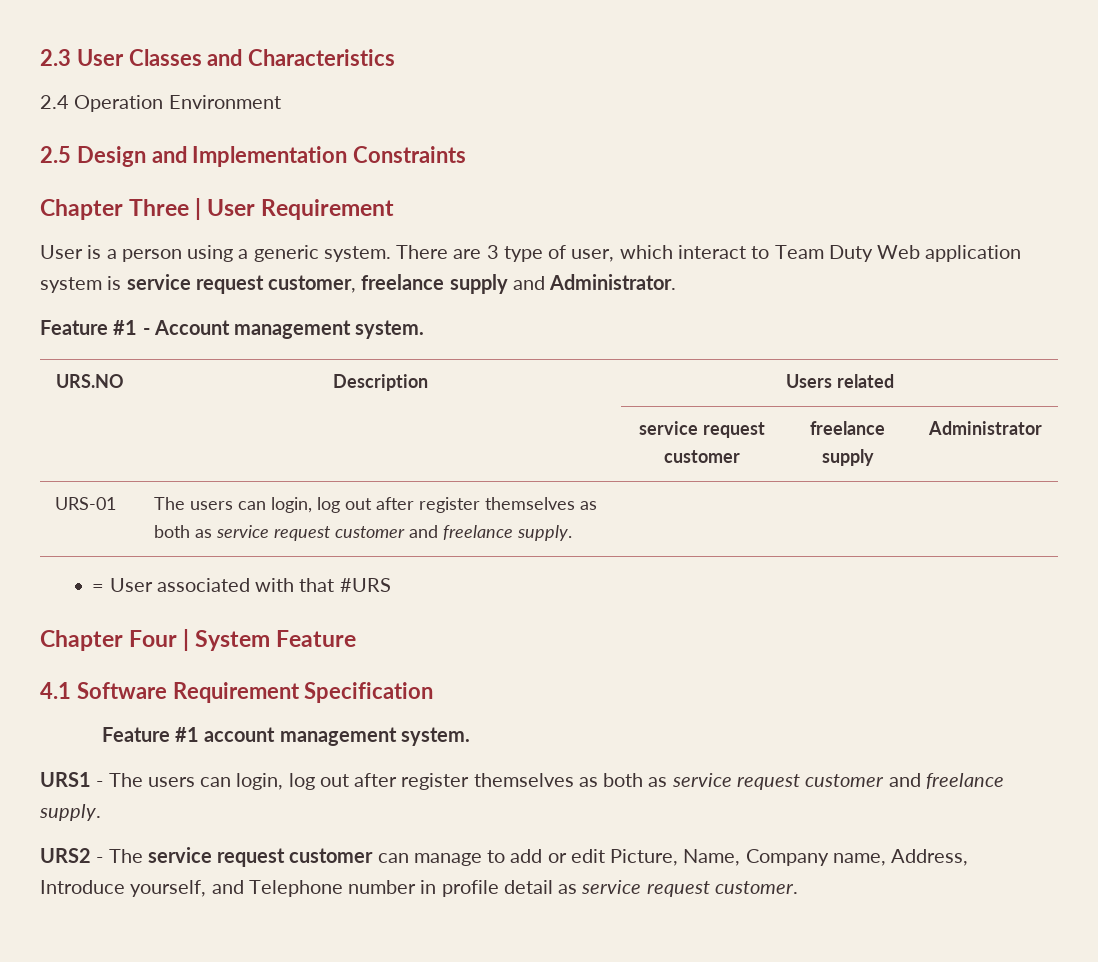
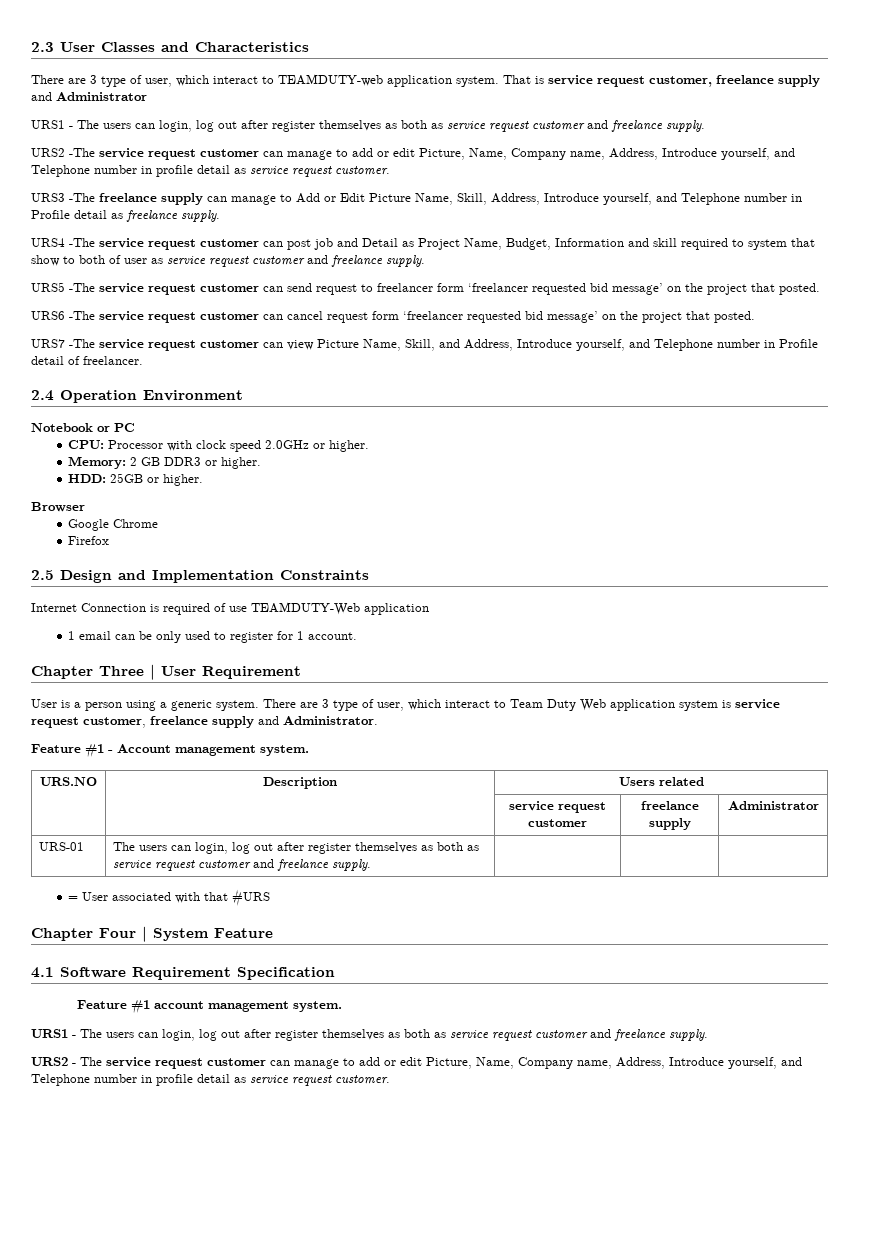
+ There are 3 type of user, which interact to TEAMDUTY-web application system. That is service request customer, freelance supply and Administrator
+ URS1 - The users can login, log out after register themselves as both as service request customer and freelance supply.
+ URS2 -The service request customer can manage to add or edit Picture, Name, Company name, Address, Introduce yourself, and Telephone number in profile detail as service request customer.
+ URS3 -The freelance supply can manage to Add or Edit Picture Name, Skill, Address, Introduce yourself, and Telephone number in Profile detail as freelance supply.
+ URS4 -The service request customer can post job and Detail as Project Name, Budget, Information and skill required to system that show to both of user as service request customer and freelance supply.
+ URS5 -The service request customer can send request to freelancer form ‘freelancer requested bid message’ on the project that posted.
+ URS6 -The service request customer can cancel request form ‘freelancer requested bid message’ on the project that posted.
+ URS7 -The service request customer can view Picture Name, Skill, and Address, Introduce yourself, and Telephone number in Profile detail of freelancer.
  2.4 Operation Environment
+ Notebook or PC
+ CPU: Processor with clock speed 2.0GHz or higher.
+ Memory: 2 GB DDR3 or higher.
+ HDD: 25GB or higher.
+ Browser
+ Google Chrome
+ Firefox
+ Internet Connection is required of use TEAMDUTY-Web application
+ 1 email can be only used to register for 1 account.

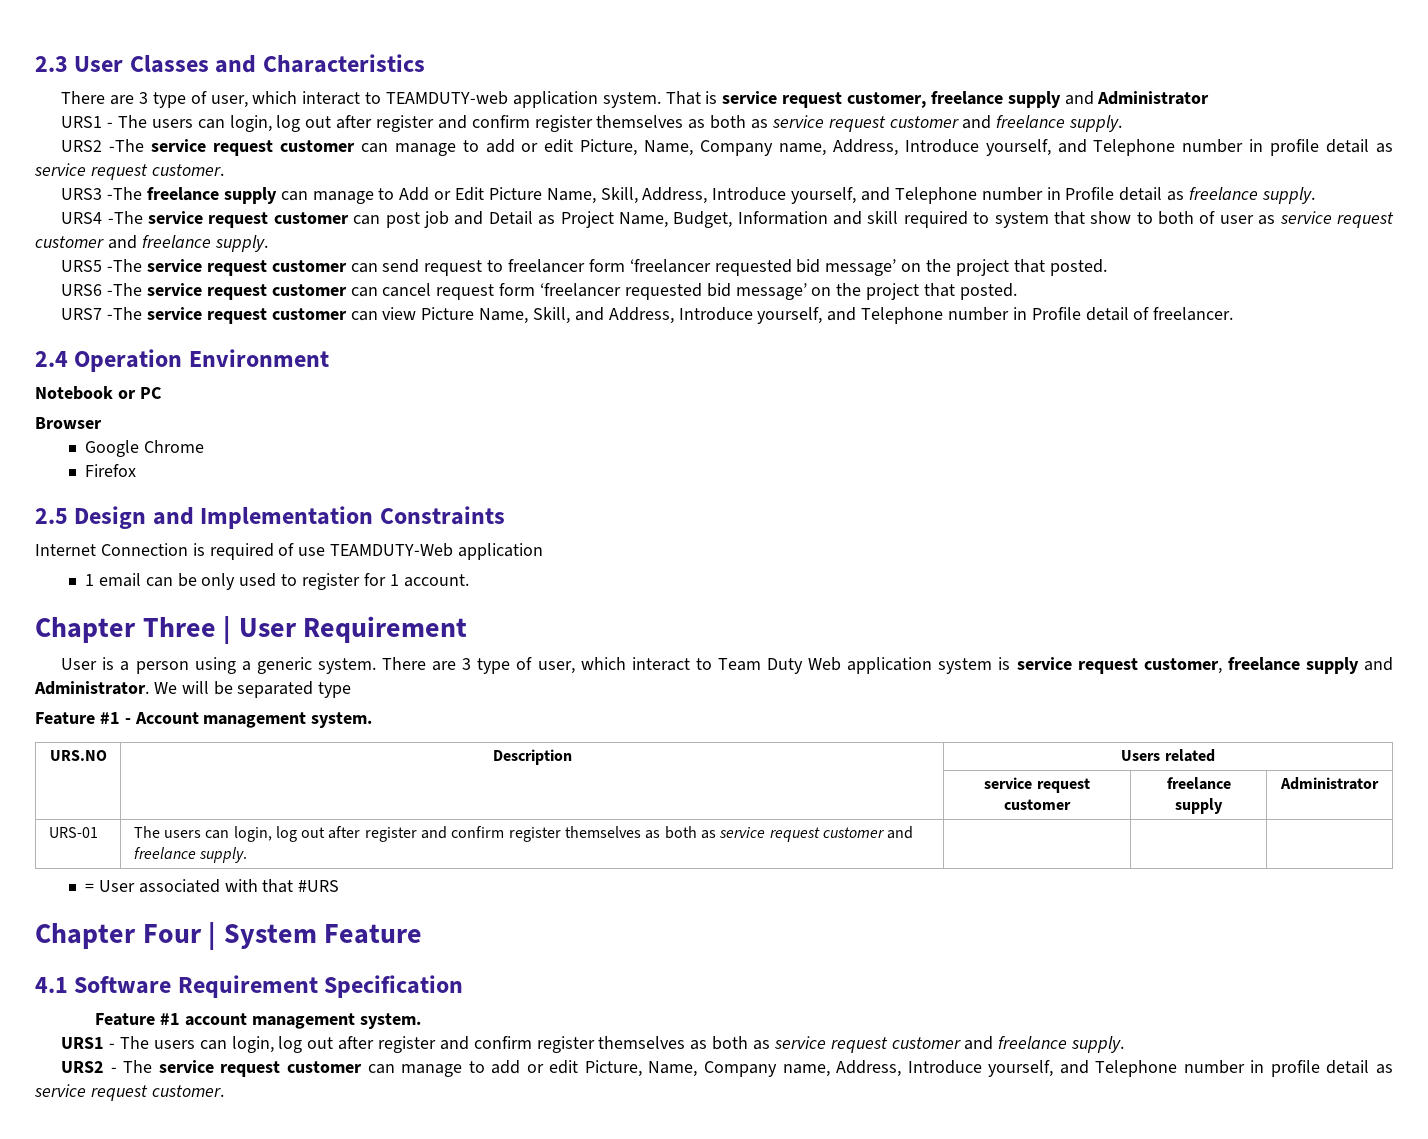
  That is service request customer, freelance supply and Administrator
- URS1 - The users can login, log out after register themselves as both as service request customer and freelance supply.
+ URS1 - The users can login, log out after register and confirm register themselves as both as service request customer and freelance supply.
- CPU: Processor with clock speed 2.0GHz or higher.
- Memory: 2 GB DDR3 or higher.
- HDD: 25GB or higher.
+ We will be separated type
- URS-01 | The users can login, log out after register themselves as both as service request customer and freelance supply. | | |
+ URS-01 | The users can login, log out after register and confirm register themselves as both as service request customer and freelance supply. | | |
  Feature #1 account management system.
- URS1 - The users can login, log out after register themselves as both as service request customer and freelance supply.
+ URS1 - The users can login, log out after register and confirm register themselves as both as service request customer and freelance supply.

